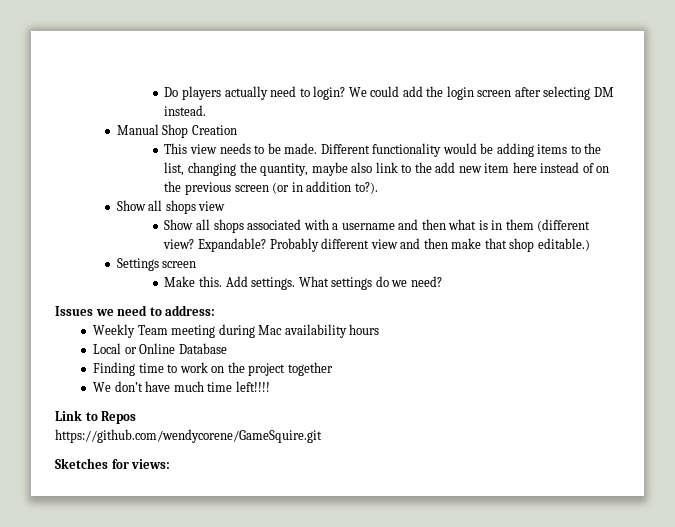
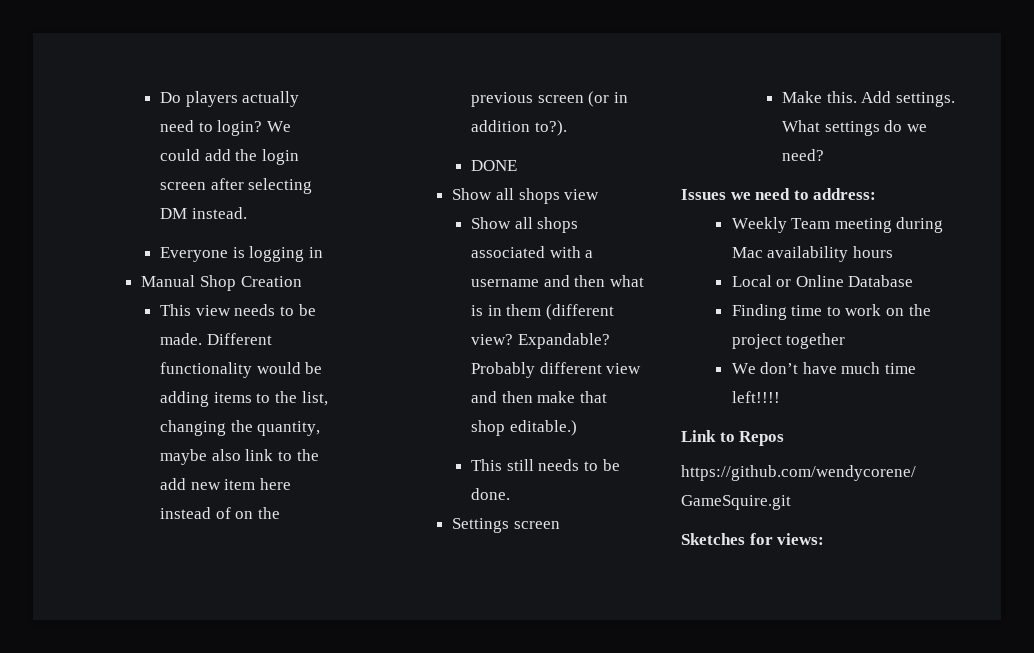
+ Everyone is logging in
+ DONE
+ This still needs to be done.

